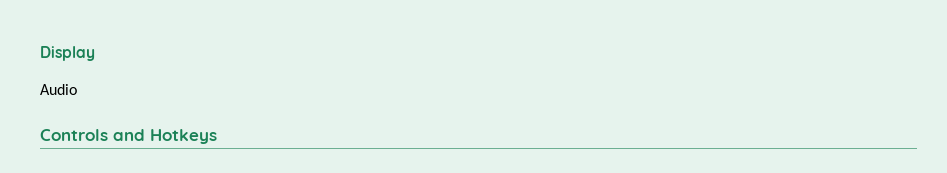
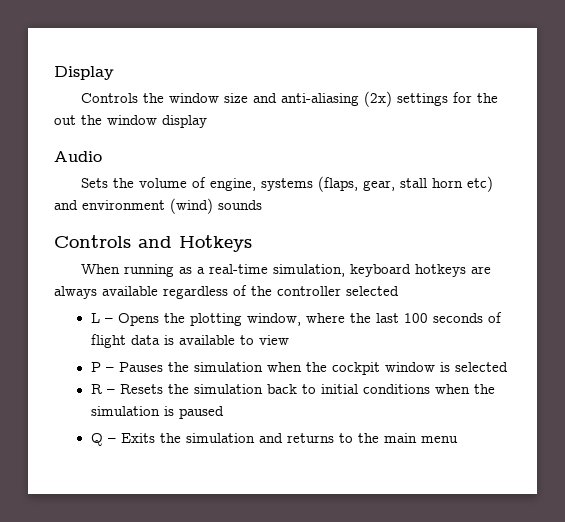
+ Controls the window size and anti-aliasing (2x) settings for the out the window display
  Audio
+ Sets the volume of engine, systems (flaps, gear, stall horn etc) and environment (wind) sounds
  Controls and Hotkeys
+ When running as a real-time simulation, keyboard hotkeys are always available regardless of the controller selected
+ L – Opens the plotting window, where the last 100 seconds of flight data is available to view
+ P – Pauses the simulation when the cockpit window is selected
+ R – Resets the simulation back to initial conditions when the simulation is paused
+ Q – Exits the simulation and returns to the main menu

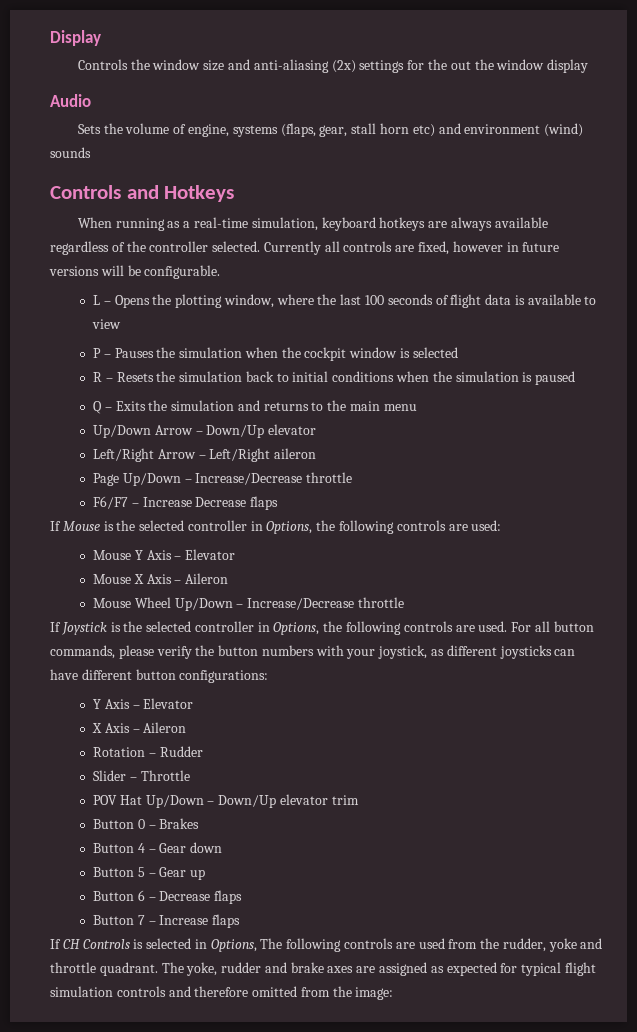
- When running as a real-time simulation, keyboard hotkeys are always available regardless of the controller selected
+ When running as a real-time simulation, keyboard hotkeys are always available regardless of the controller selected. Currently all controls are fixed, however in future versions will be configurable.
+ Up/Down Arrow – Down/Up elevator
+ Left/Right Arrow – Left/Right aileron
+ Page Up/Down – Increase/Decrease throttle
+ F6/F7 – Increase Decrease flaps
+ If Mouse is the selected controller in Options, the following controls are used:
+ Mouse Y Axis – Elevator
+ Mouse X Axis – Aileron
+ Mouse Wheel Up/Down – Increase/Decrease throttle
+ If Joystick is the selected controller in Options, the following controls are used. For all button commands, please verify the button numbers with your joystick, as different joysticks can have different button configurations:
+ Y Axis – Elevator
+ X Axis – Aileron
+ Rotation – Rudder
+ Slider – Throttle
+ POV Hat Up/Down – Down/Up elevator trim
+ Button 0 – Brakes
+ Button 4 – Gear down
+ Button 5 – Gear up
+ Button 6 – Decrease flaps
+ Button 7 – Increase flaps
+ If CH Controls is selected in Options, The following controls are used from the rudder, yoke and throttle quadrant. The yoke, rudder and brake axes are assigned as expected for typical flight simulation controls and therefore omitted from the image:

